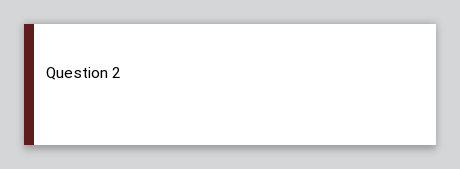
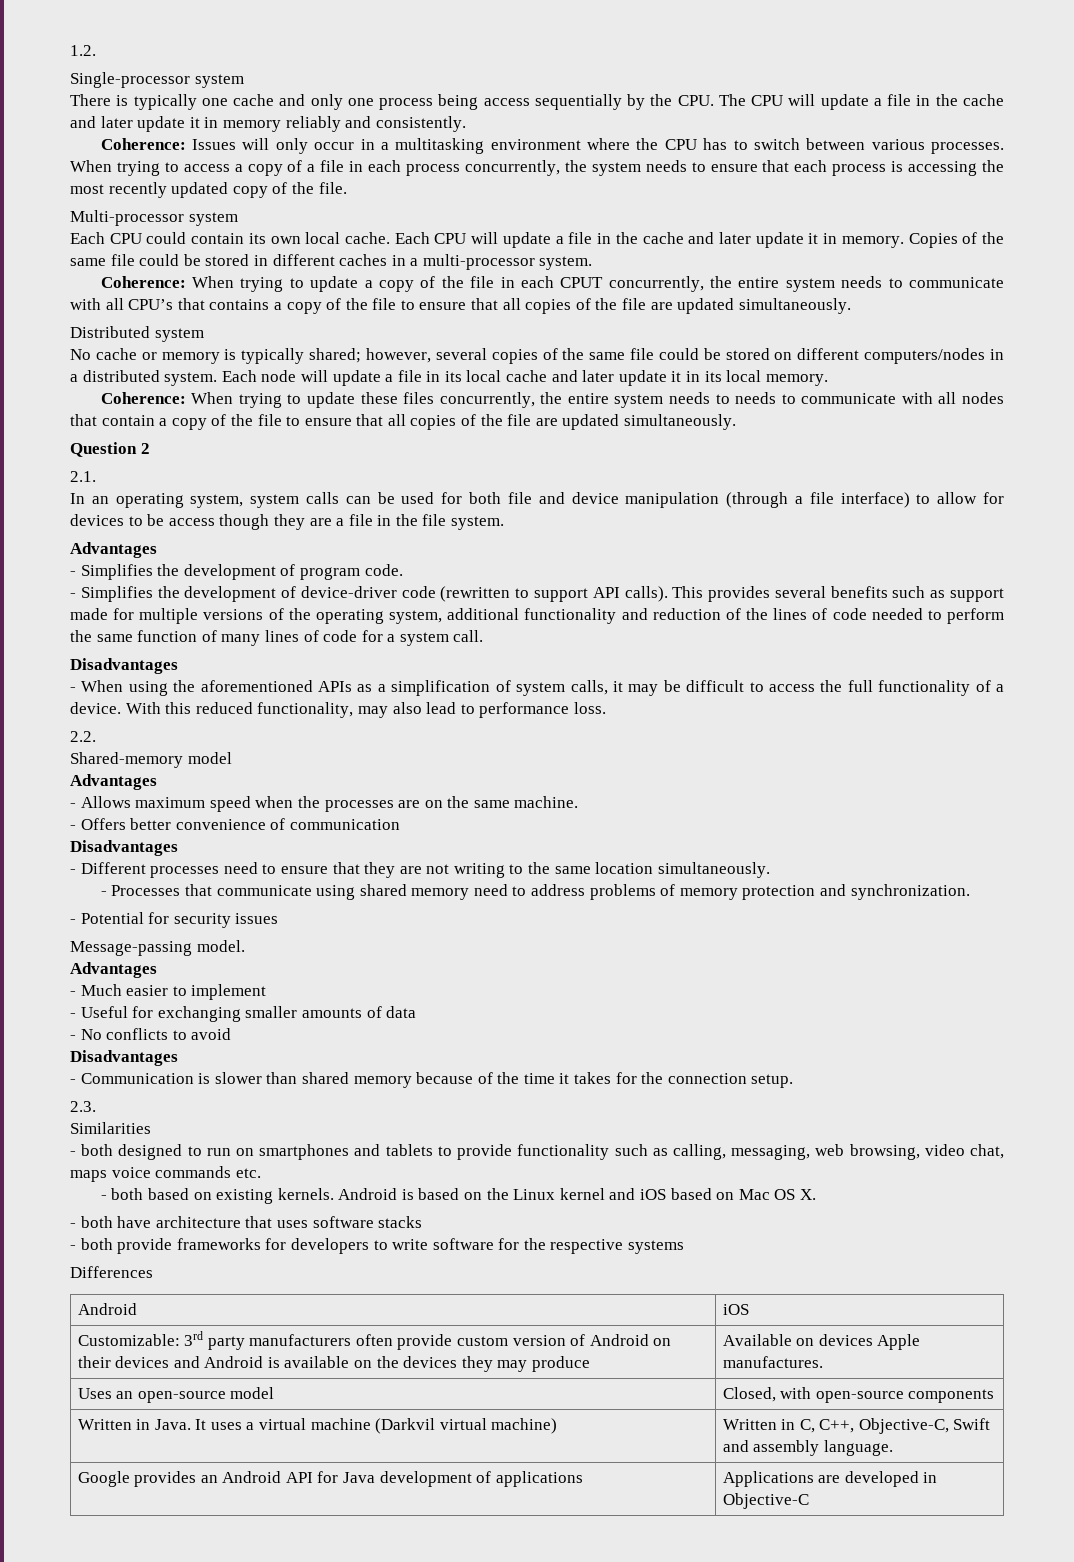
+ 1.2.
+ Single-processor system
+ There is typically one cache and only one process being access sequentially by the CPU. The CPU will update a file in the cache and later update it in memory reliably and consistently.
+ Coherence: Issues will only occur in a multitasking environment where the CPU has to switch between various processes. When trying to access a copy of a file in each process concurrently, the system needs to ensure that each process is accessing the most recently updated copy of the file.
+ Multi-processor system
+ Each CPU could contain its own local cache. Each CPU will update a file in the cache and later update it in memory. Copies of the same file could be stored in different caches in a multi-processor system.
+ Coherence: When trying to update a copy of the file in each CPUT concurrently, the entire system needs to communicate with all CPU’s that contains a copy of the file to ensure that all copies of the file are updated simultaneously.
+ Distributed system
+ No cache or memory is typically shared; however, several copies of the same file could be stored on different computers/nodes in a distributed system. Each node will update a file in its local cache and later update it in its local memory.
+ Coherence: When trying to update these files concurrently, the entire system needs to needs to communicate with all nodes that contain a copy of the file to ensure that all copies of the file are updated simultaneously.
  Question 2
+ 2.1.
+ In an operating system, system calls can be used for both file and device manipulation (through a file interface) to allow for devices to be access though they are a file in the file system.
+ Advantages
+ - Simplifies the development of program code.
+ - Simplifies the development of device-driver code (rewritten to support API calls). This provides several benefits such as support made for multiple versions of the operating system, additional functionality and reduction of the lines of code needed to perform the same function of many lines of code for a system call.
+ Disadvantages
+ - When using the aforementioned APIs as a simplification of system calls, it may be difficult to access the full functionality of a device. With this reduced functionality, may also lead to performance loss.
+ 2.2.
+ Shared-memory model
+ Advantages
+ - Allows maximum speed when the processes are on the same machine.
+ - Offers better convenience of communication
+ Disadvantages
+ - Different processes need to ensure that they are not writing to the same location simultaneously.
+ - Processes that communicate using shared memory need to address problems of memory protection and synchronization.
+ - Potential for security issues
+ Message-passing model.
+ Advantages
+ - Much easier to implement
+ - Useful for exchanging smaller amounts of data
+ - No conflicts to avoid
+ Disadvantages
+ - Communication is slower than shared memory because of the time it takes for the connection setup.
+ 2.3.
+ Similarities
+ - both designed to run on smartphones and tablets to provide functionality such as calling, messaging, web browsing, video chat, maps voice commands etc.
+ - both based on existing kernels. Android is based on the Linux kernel and iOS based on Mac OS X.
+ - both have architecture that uses software stacks
+ - both provide frameworks for developers to write software for the respective systems
+ Differences
+ Android | iOS
+ Customizable: 3rd party manufacturers often provide custom version of Android on their devices and Android is available on the devices they may produce | Available on devices Apple manufactures.
+ Uses an open-source model | Closed, with open-source components
+ Written in Java. It uses a virtual machine (Darkvil virtual machine) | Written in C, C++, Objective-C, Swift and assembly language.
+ Google provides an Android API for Java development of applications | Applications are developed in Objective-C

